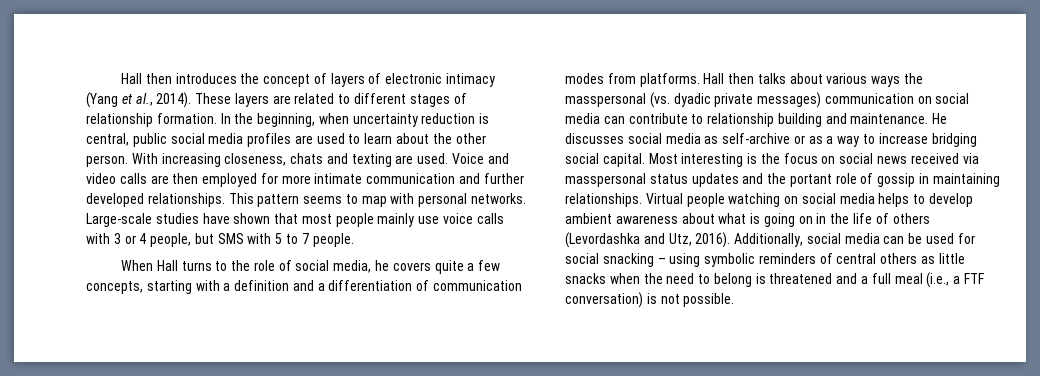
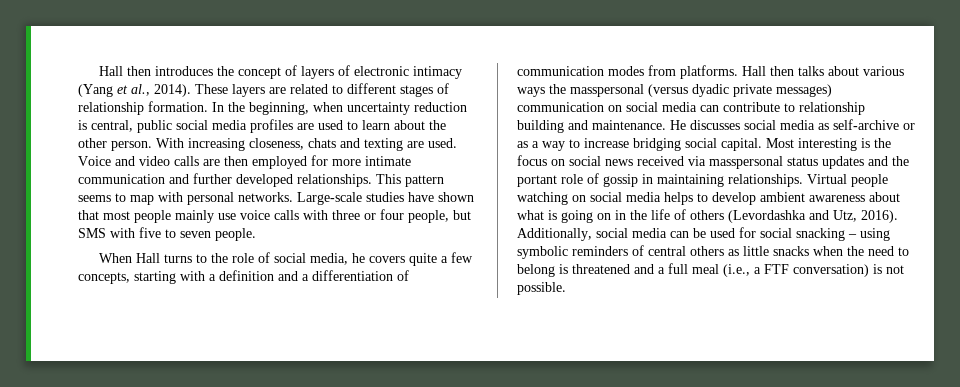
- Large-scale studies have shown that most people mainly use voice calls with 3 or 4 people, but SMS with 5 to 7 people.
+ Large-scale studies have shown that most people mainly use voice calls with three or four people, but SMS with five to seven people.
- Hall then talks about various ways the masspersonal (vs. dyadic private messages) communication on social media can contribute to relationship building and maintenance.
+ Hall then talks about various ways the masspersonal (versus dyadic private messages) communication on social media can contribute to relationship building and maintenance.

